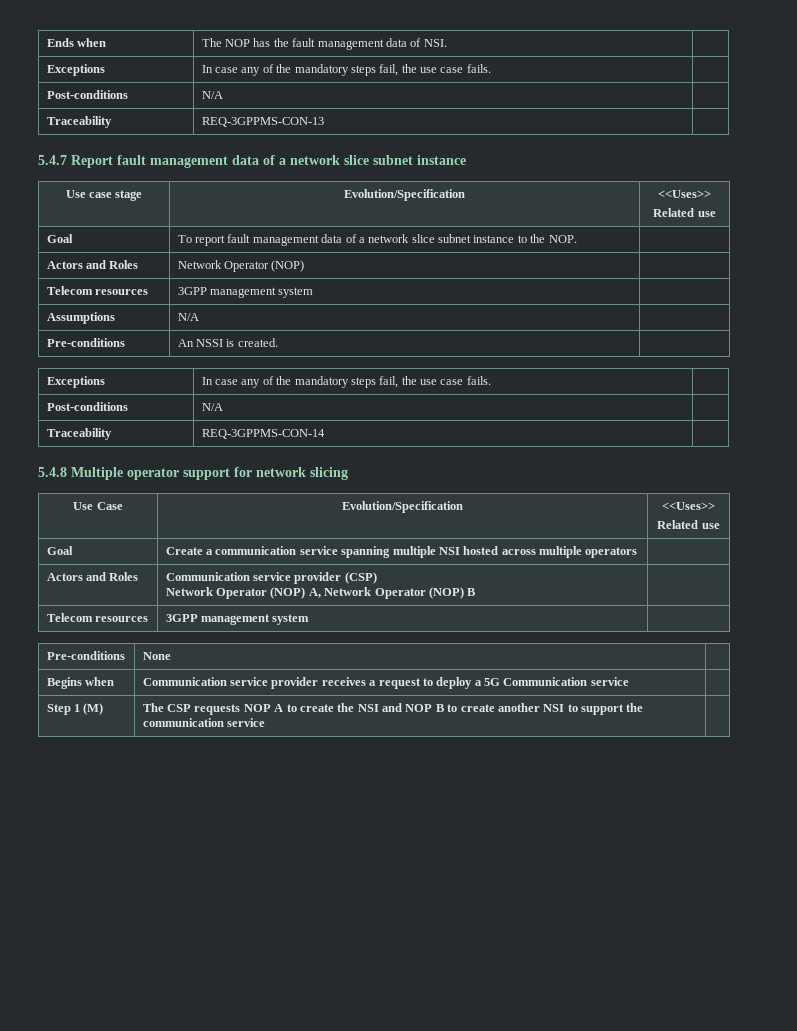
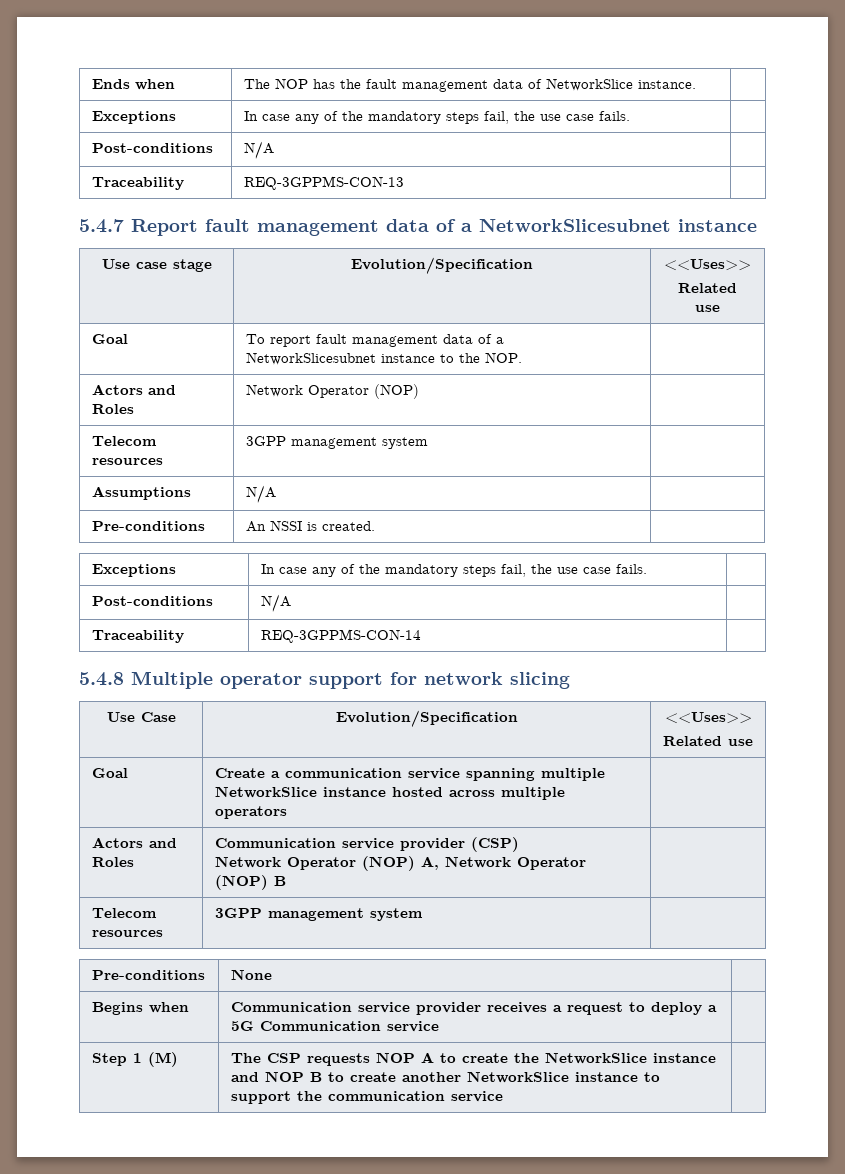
- Ends when | The NOP has the fault management data of NSI. |
+ Ends when | The NOP has the fault management data of NetworkSlice instance. |
- 5.4.7 Report fault management data of a network slice subnet instance
+ 5.4.7 Report fault management data of a NetworkSlicesubnet instance
- Goal | To report fault management data of a network slice subnet instance to the NOP. |
+ Goal | To report fault management data of a NetworkSlicesubnet instance to the NOP. |
- Goal | Create a communication service spanning multiple NSI hosted across multiple operators |
+ Goal | Create a communication service spanning multiple NetworkSlice instance hosted across multiple operators |
- Step 1 (M) | The CSP requests NOP A to create the NSI and NOP B to create another NSI to support the communication service |
+ Step 1 (M) | The CSP requests NOP A to create the NetworkSlice instance and NOP B to create another NetworkSlice instance to support the communication service |

